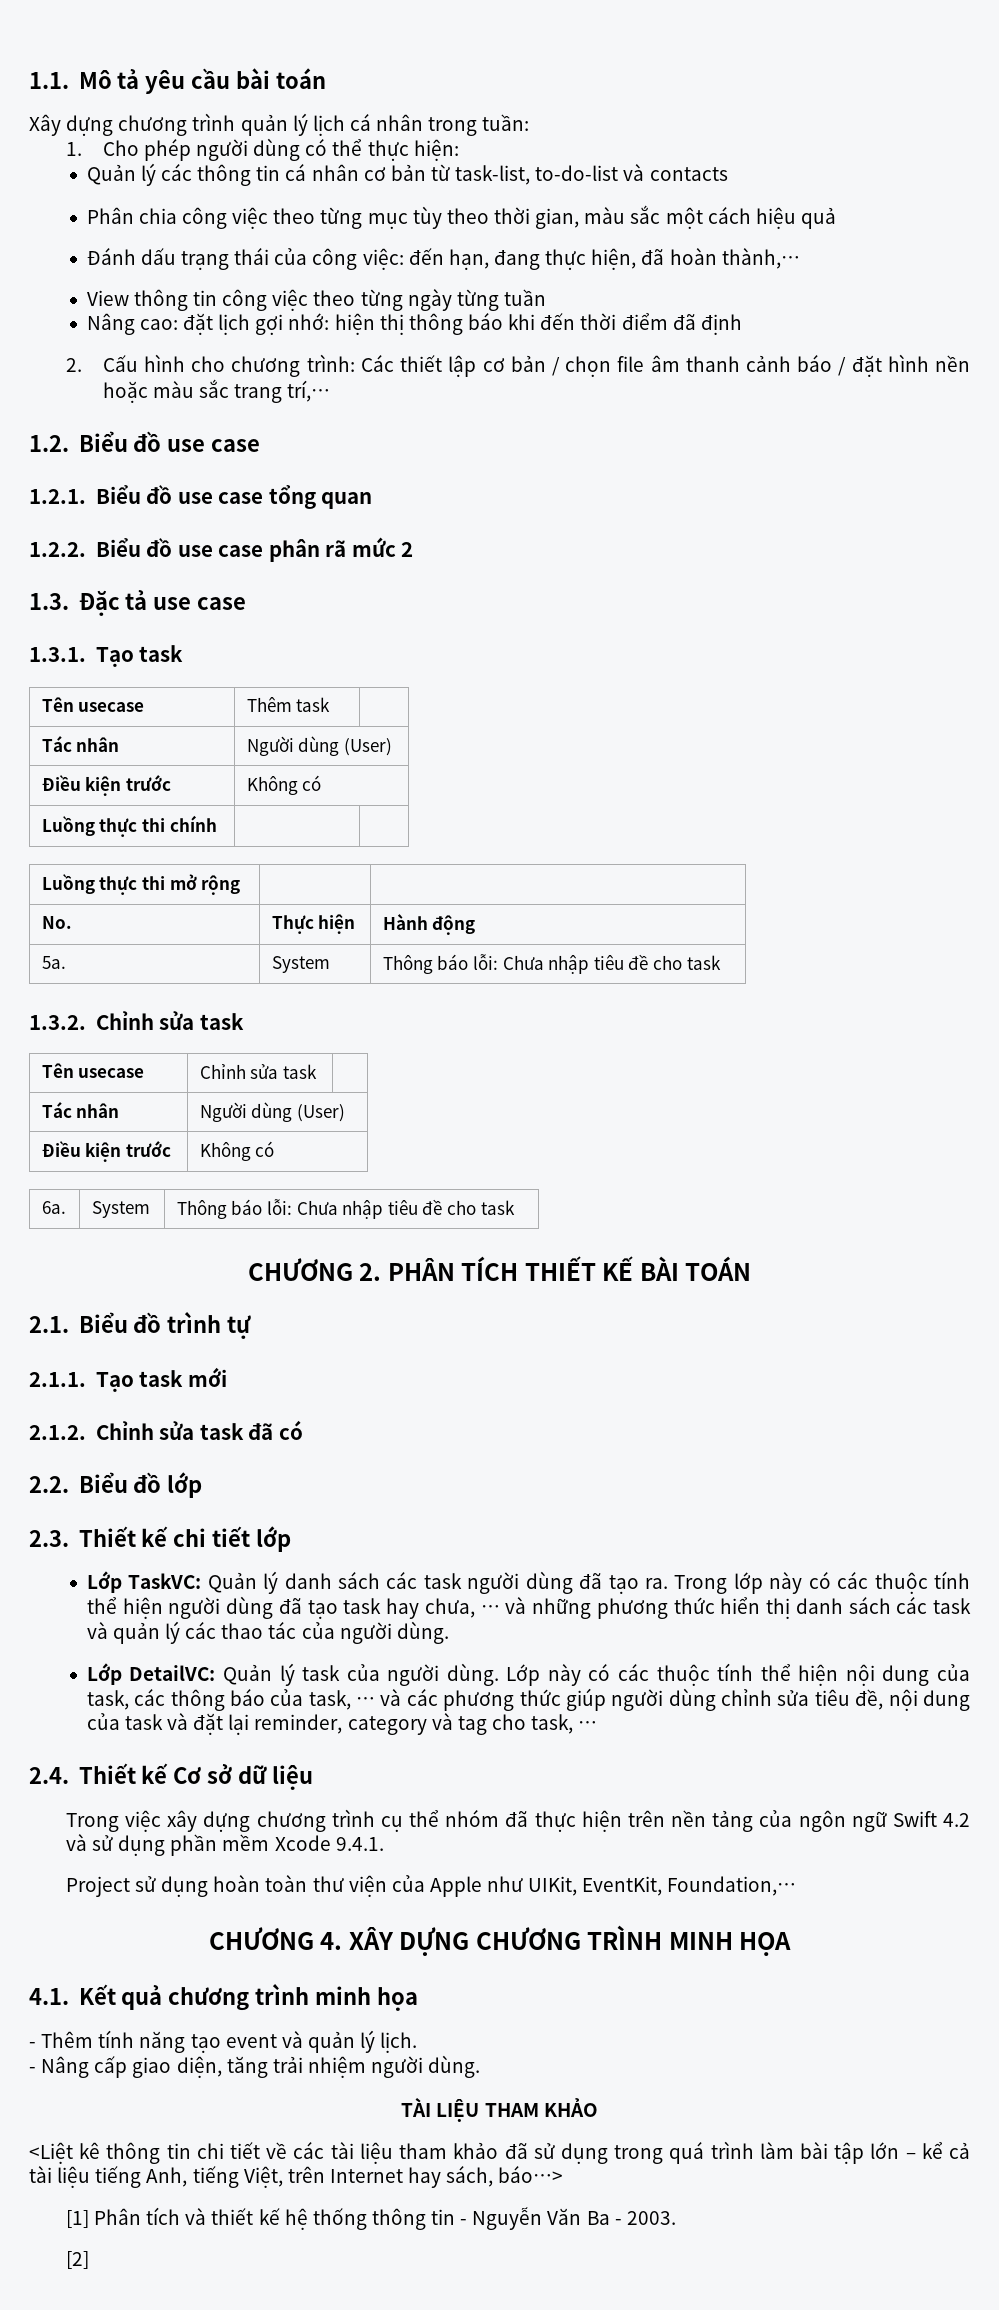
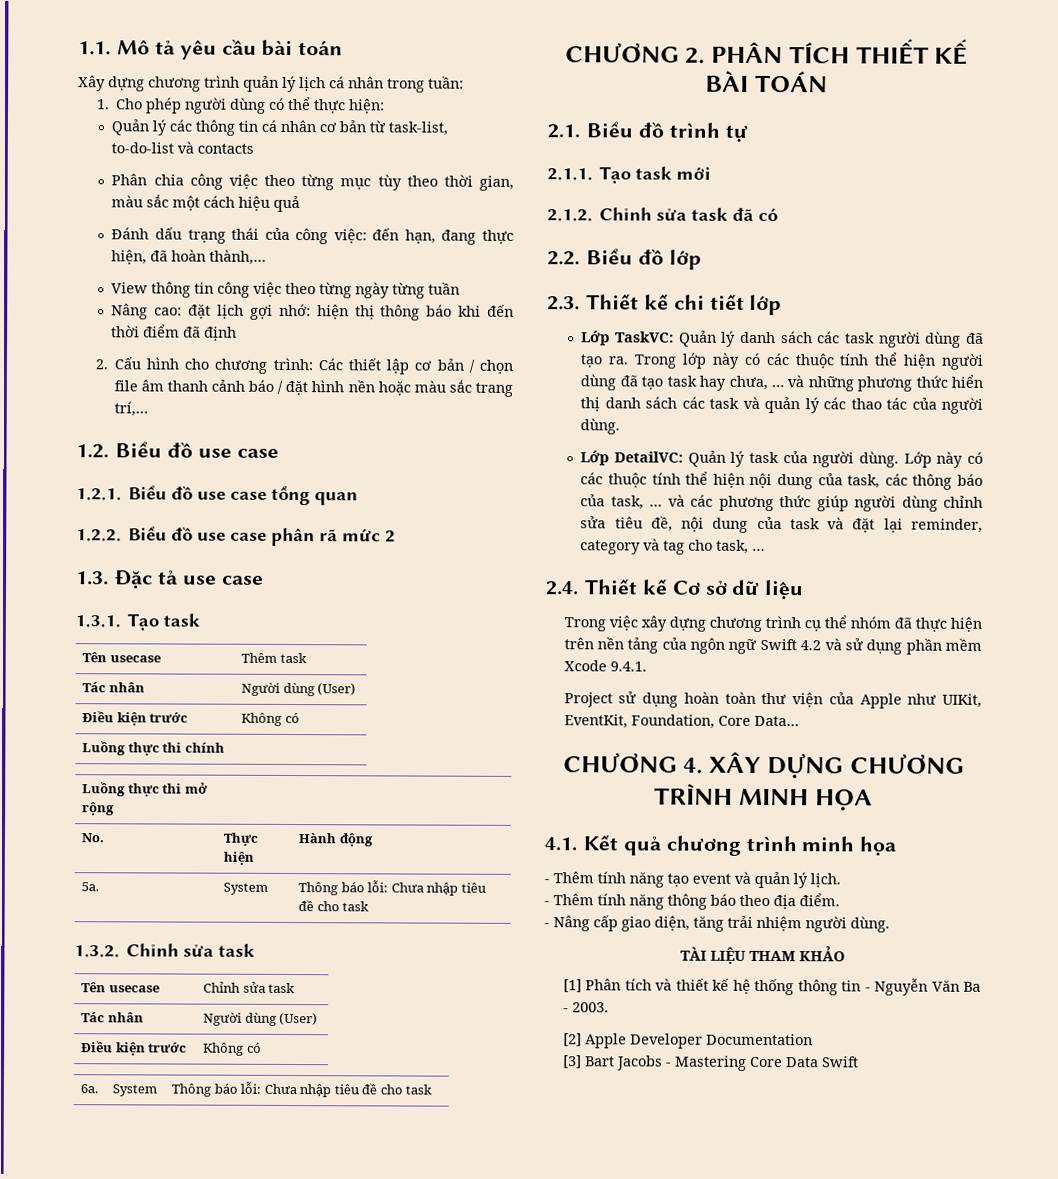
- Project sử dụng hoàn toàn thư viện của Apple như UIKit, EventKit, Foundation,…
+ Project sử dụng hoàn toàn thư viện của Apple như UIKit, EventKit, Foundation, Core Data…
+ - Thêm tính năng thông báo theo địa điểm.
- <Liệt kê thông tin chi tiết về các tài liệu tham khảo đã sử dụng trong quá trình làm bài tập lớn – kể cả tài liệu tiếng Anh, tiếng Việt, trên Internet hay sách, báo…>
- [2]
+ [2] Apple Developer Documentation
+ [3] Bart Jacobs - Mastering Core Data Swift

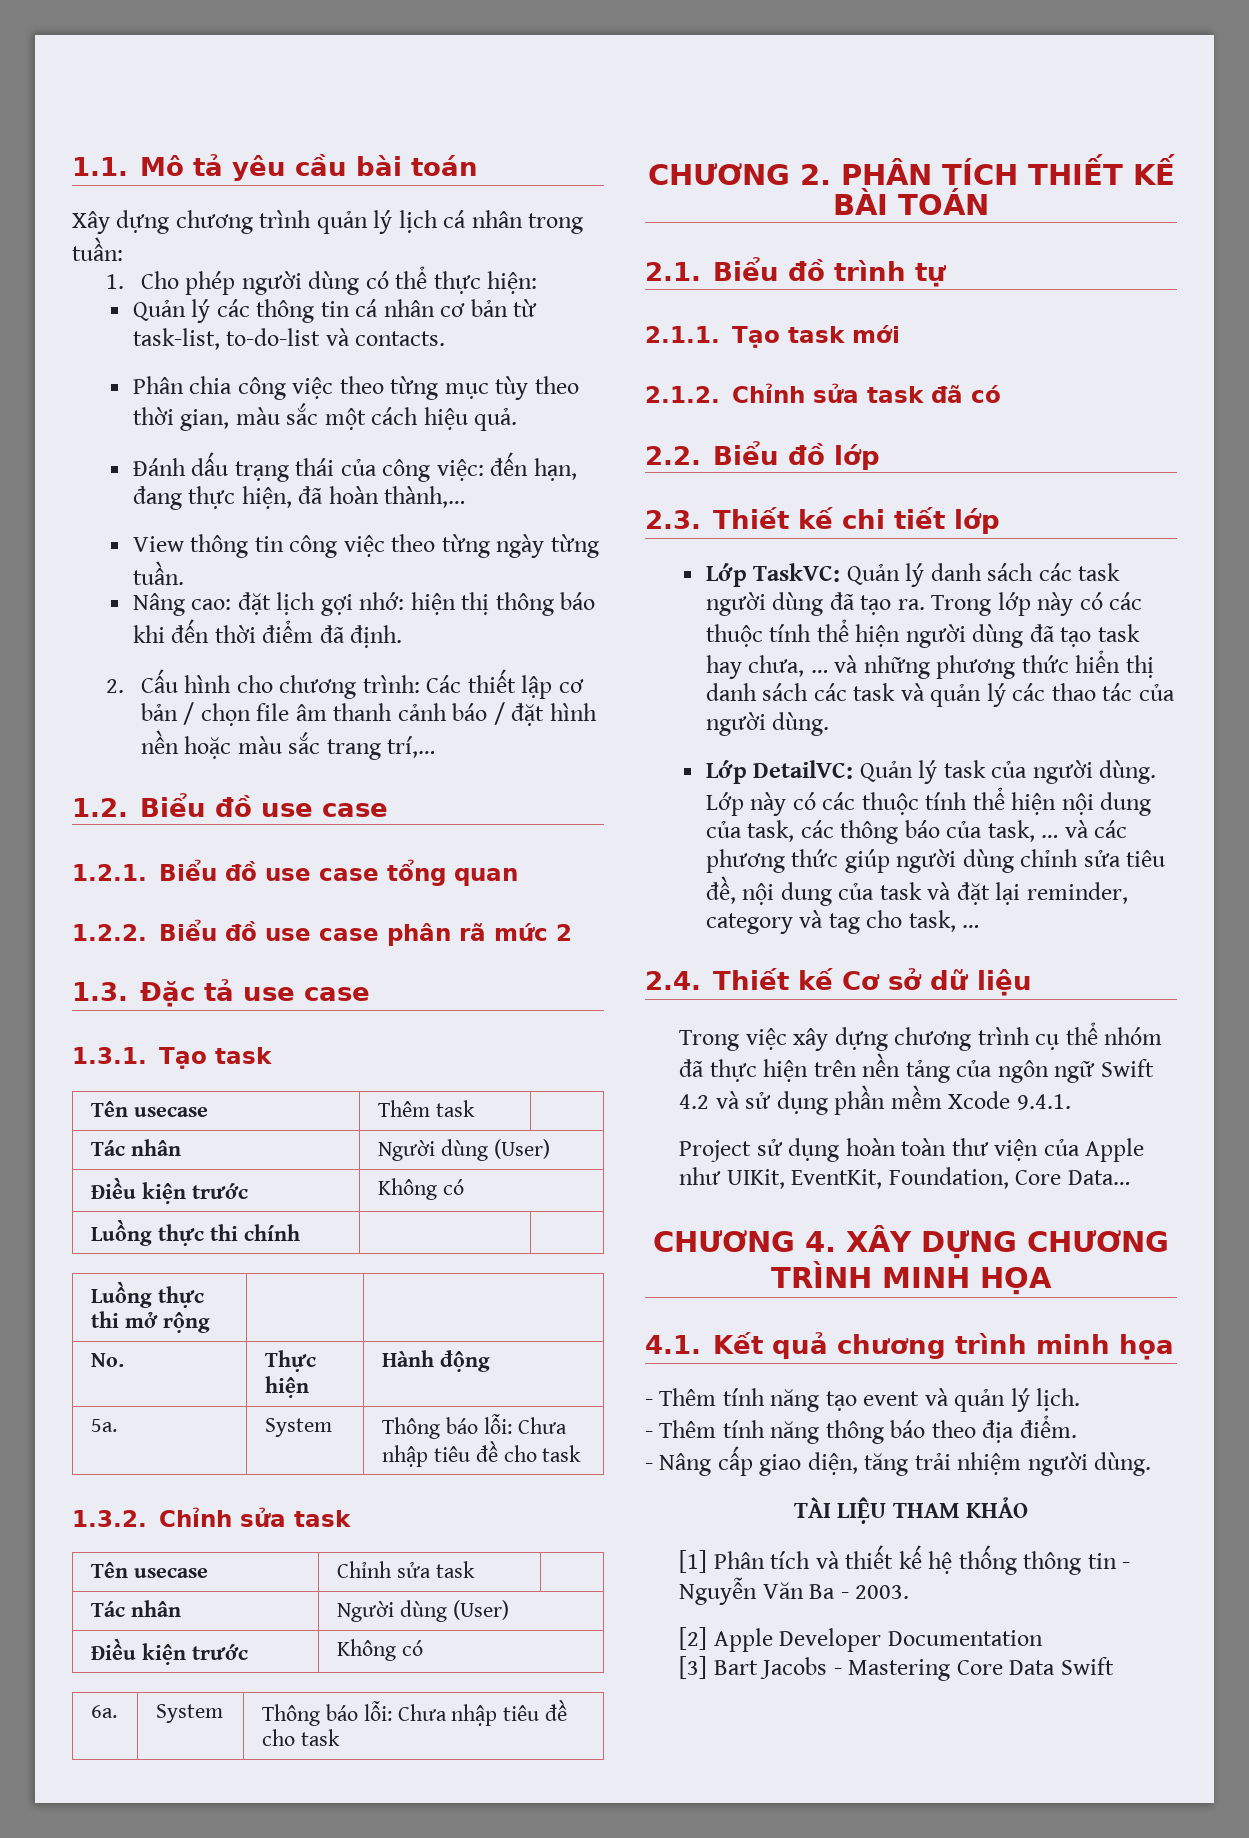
- Quản lý các thông tin cá nhân cơ bản từ task-list, to-do-list và contacts
+ Quản lý các thông tin cá nhân cơ bản từ task-list, to-do-list và contacts.
- Phân chia công việc theo từng mục tùy theo thời gian, màu sắc một cách hiệu quả
+ Phân chia công việc theo từng mục tùy theo thời gian, màu sắc một cách hiệu quả.
- View thông tin công việc theo từng ngày từng tuần
+ View thông tin công việc theo từng ngày từng tuần.
- Nâng cao: đặt lịch gợi nhớ: hiện thị thông báo khi đến thời điểm đã định
+ Nâng cao: đặt lịch gợi nhớ: hiện thị thông báo khi đến thời điểm đã định.

